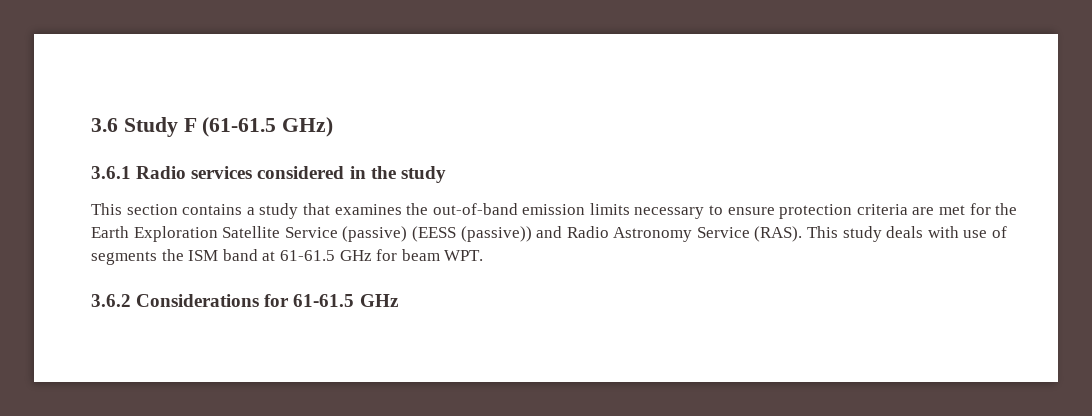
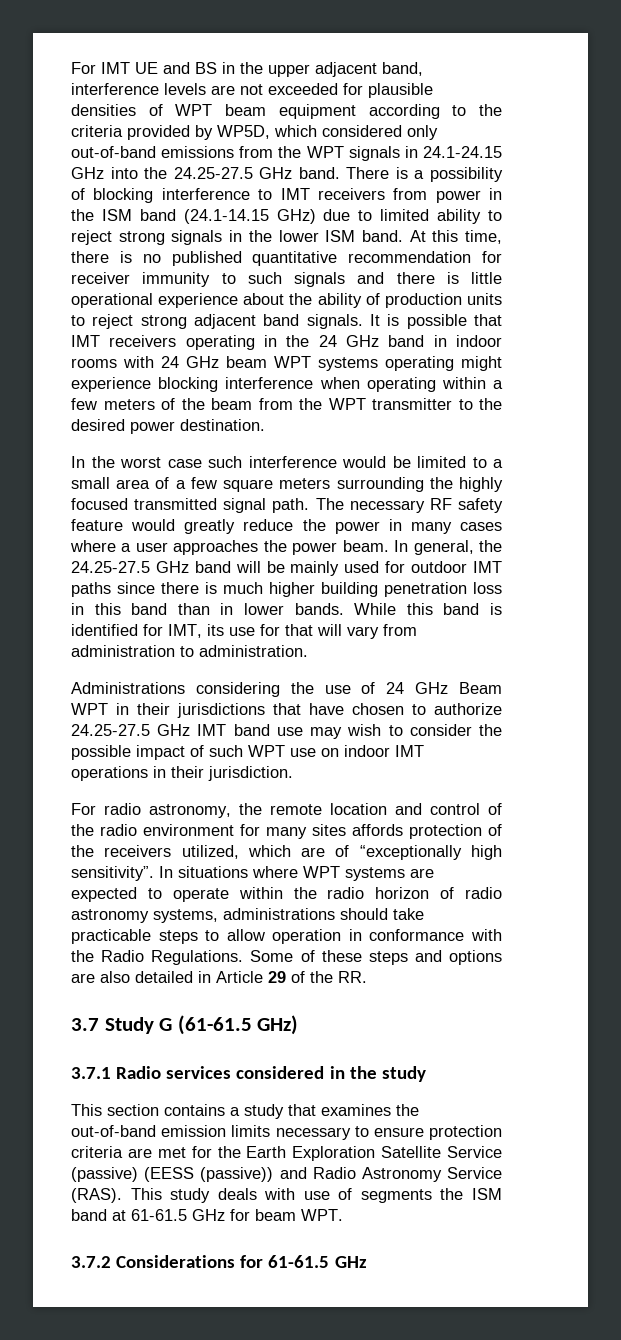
- 3.6 Study F (61-61.5 GHz)
+ For IMT UE and BS in the upper adjacent band, interference levels are not exceeded for plausible densities of WPT beam equipment according to the criteria provided by WP5D, which considered only out-of-band emissions from the WPT signals in 24.1-24.15 GHz into the 24.25-27.5 GHz band. There is a possibility of blocking interference to IMT receivers from power in the ISM band (24.1-14.15 GHz) due to limited ability to reject strong signals in the lower ISM band. At this time, there is no published quantitative recommendation for receiver immunity to such signals and there is little operational experience about the ability of production units to reject strong adjacent band signals. It is possible that IMT receivers operating in the 24 GHz band in indoor rooms with 24 GHz beam WPT systems operating might experience blocking interference when operating within a few meters of the beam from the WPT transmitter to the desired power destination.
+ In the worst case such interference would be limited to a small area of a few square meters surrounding the highly focused transmitted signal path. The necessary RF safety feature would greatly reduce the power in many cases where a user approaches the power beam. In general, the 24.25-27.5 GHz band will be mainly used for outdoor IMT paths since there is much higher building penetration loss in this band than in lower bands. While this band is identified for IMT, its use for that will vary from administration to administration.
+ Administrations considering the use of 24 GHz Beam WPT in their jurisdictions that have chosen to authorize 24.25-27.5 GHz IMT band use may wish to consider the possible impact of such WPT use on indoor IMT operations in their jurisdiction.
+ For radio astronomy, the remote location and control of the radio environment for many sites affords protection of the receivers utilized, which are of “exceptionally high sensitivity”. In situations where WPT systems are expected to operate within the radio horizon of radio astronomy systems, administrations should take practicable steps to allow operation in conformance with the Radio Regulations. Some of these steps and options are also detailed in Article 29 of the RR.
+ 3.7 Study G (61-61.5 GHz)
- 3.6.1 Radio services considered in the study
+ 3.7.1 Radio services considered in the study
- 3.6.2 Considerations for 61-61.5 GHz
+ 3.7.2 Considerations for 61-61.5 GHz

